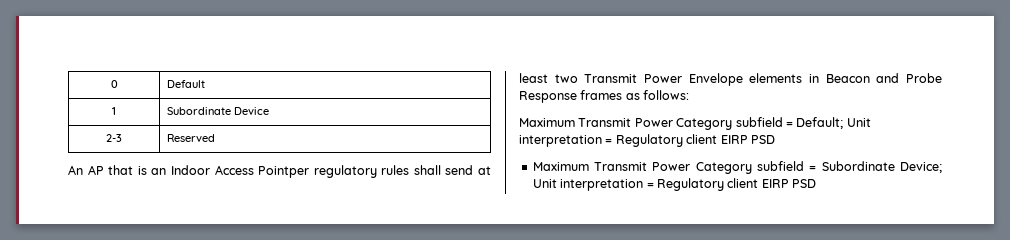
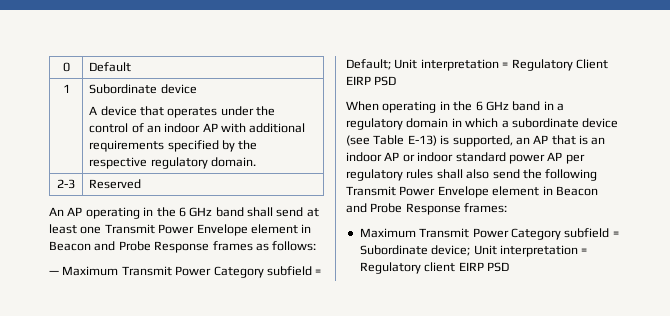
- 1 | Subordinate Device
+ 1 | Subordinate device
+ A device that operates under the control of an indoor AP with additional requirements specified by the respective regulatory domain.
  2-3 | Reserved
- An AP that is an Indoor Access Pointper regulatory rules shall send at least two Transmit Power Envelope elements in Beacon and Probe Response frames as follows:
+ An AP operating in the 6 GHz band shall send at least one Transmit Power Envelope element in Beacon and Probe Response frames as follows:
- Maximum Transmit Power Category subfield = Default; Unit interpretation = Regulatory client EIRP PSD
+ — Maximum Transmit Power Category subfield = Default; Unit interpretation = Regulatory Client EIRP PSD
+ When operating in the 6 GHz band in a regulatory domain in which a subordinate device (see Table E-13) is supported, an AP that is an indoor AP or indoor standard power AP per regulatory rules shall also send the following Transmit Power Envelope element in Beacon and Probe Response frames:
- Maximum Transmit Power Category subfield = Subordinate Device; Unit interpretation = Regulatory client EIRP PSD
+ Maximum Transmit Power Category subfield = Subordinate device; Unit interpretation = Regulatory client EIRP PSD

